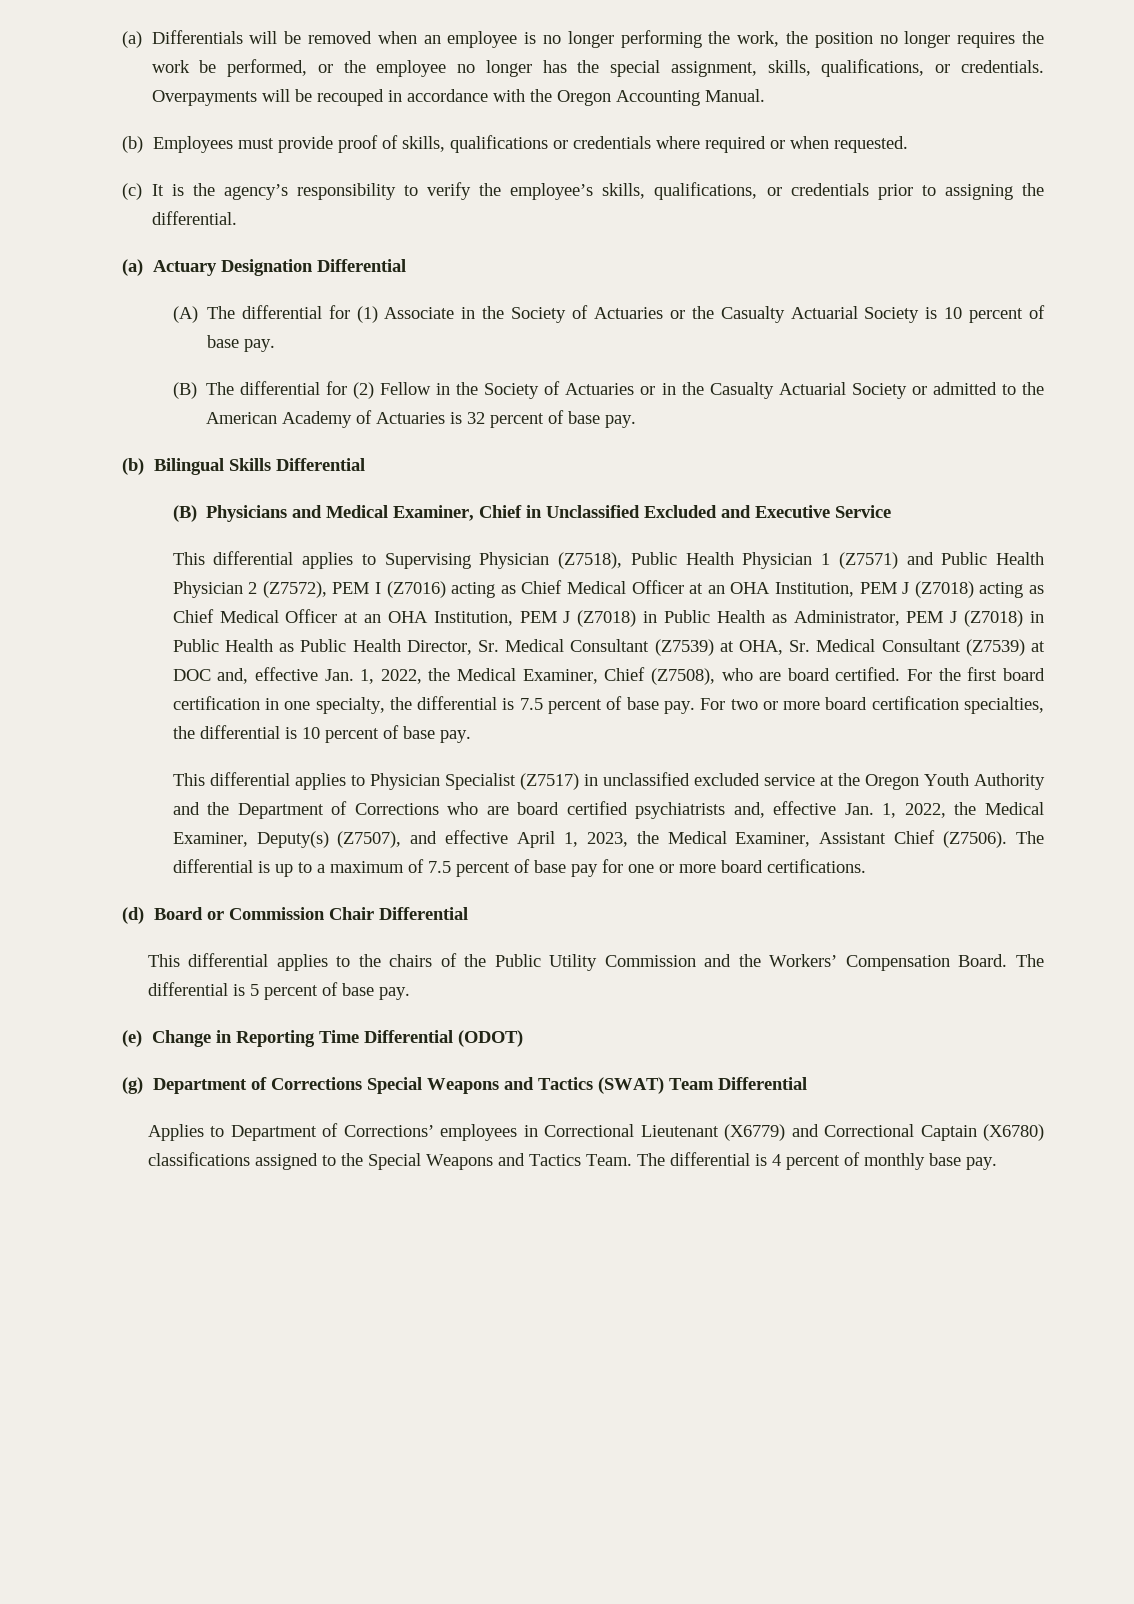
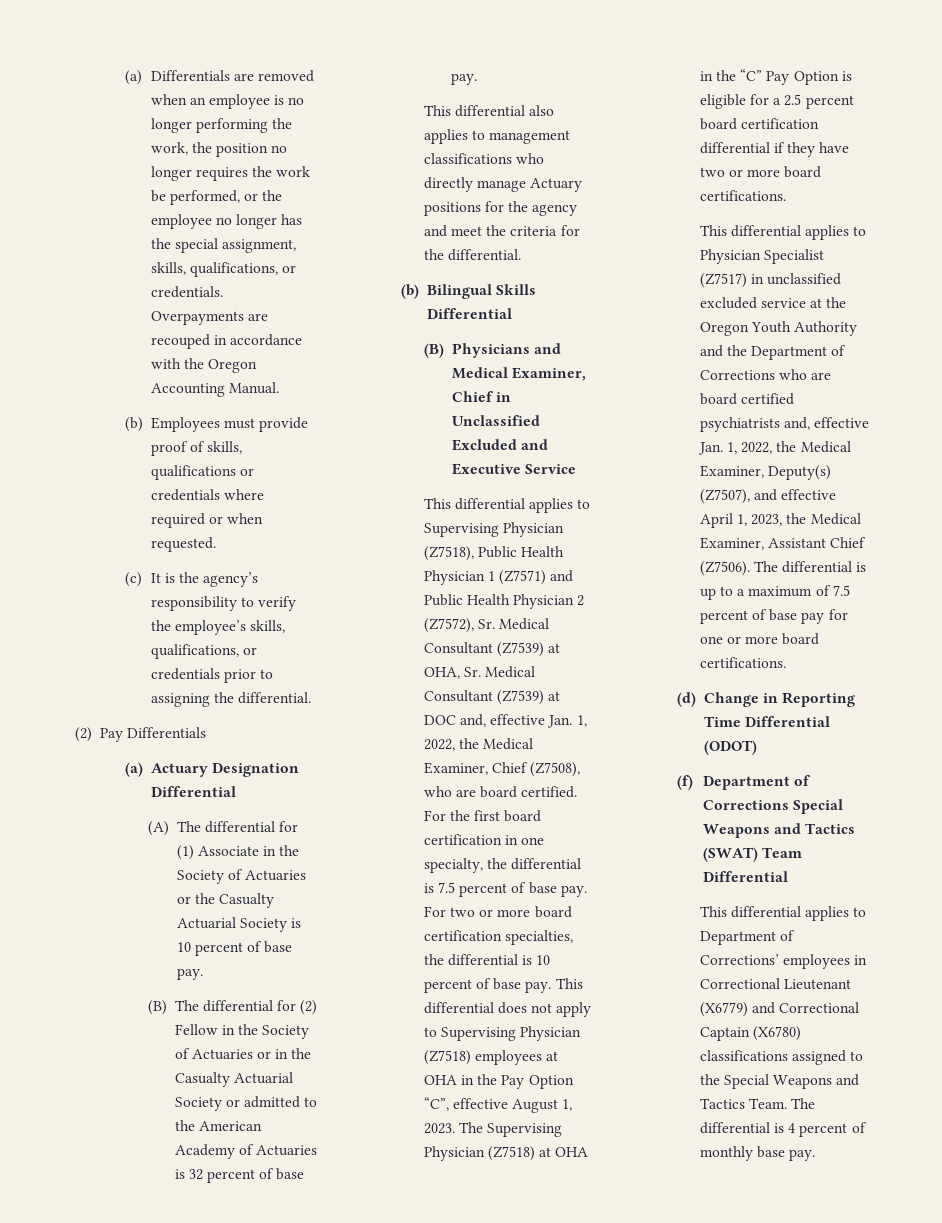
- (a) Differentials will be removed when an employee is no longer performing the work, the position no longer requires the work be performed, or the employee no longer has the special assignment, skills, qualifications, or credentials.
+ (a) Differentials are removed when an employee is no longer performing the work, the position no longer requires the work be performed, or the employee no longer has the special assignment, skills, qualifications, or credentials.
- Overpayments will be recouped in accordance with the Oregon Accounting Manual.
+ Overpayments are recouped in accordance with the Oregon Accounting Manual.
+ (2) Pay Differentials
+ This differential also applies to management classifications who directly manage Actuary positions for the agency and meet the criteria for the differential.
- This differential applies to Supervising Physician (Z7518), Public Health Physician 1 (Z7571) and Public Health Physician 2 (Z7572), PEM I (Z7016) acting as Chief Medical Officer at an OHA Institution, PEM J (Z7018) acting as Chief Medical Officer at an OHA Institution, PEM J (Z7018) in Public Health as Administrator, PEM J (Z7018) in Public Health as Public Health Director, Sr. Medical Consultant (Z7539) at OHA, Sr. Medical Consultant (Z7539) at DOC and, effective Jan. 1, 2022, the Medical Examiner, Chief (Z7508), who are board certified.
+ This differential applies to Supervising Physician (Z7518), Public Health Physician 1 (Z7571) and Public Health Physician 2 (Z7572), Sr. Medical Consultant (Z7539) at OHA, Sr. Medical Consultant (Z7539) at DOC and, effective Jan. 1, 2022, the Medical Examiner, Chief (Z7508), who are board certified.
+ This differential does not apply to Supervising Physician (Z7518) employees at OHA in the Pay Option “C”, effective August 1, 2023. The Supervising Physician (Z7518) at OHA in the “C” Pay Option is eligible for a 2.5 percent board certification differential if they have two or more board certifications.
- (d) Board or Commission Chair Differential
- This differential applies to the chairs of the Public Utility Commission and the Workers’ Compensation Board. The differential is 5 percent of base pay.
- (e) Change in Reporting Time Differential (ODOT)
+ (d) Change in Reporting Time Differential (ODOT)
- (g) Department of Corrections Special Weapons and Tactics (SWAT) Team Differential
+ (f) Department of Corrections Special Weapons and Tactics (SWAT) Team Differential
- Applies to Department of Corrections’ employees in Correctional Lieutenant (X6779) and Correctional Captain (X6780) classifications assigned to the Special Weapons and Tactics Team.
+ This differential applies to Department of Corrections’ employees in Correctional Lieutenant (X6779) and Correctional Captain (X6780) classifications assigned to the Special Weapons and Tactics Team.

